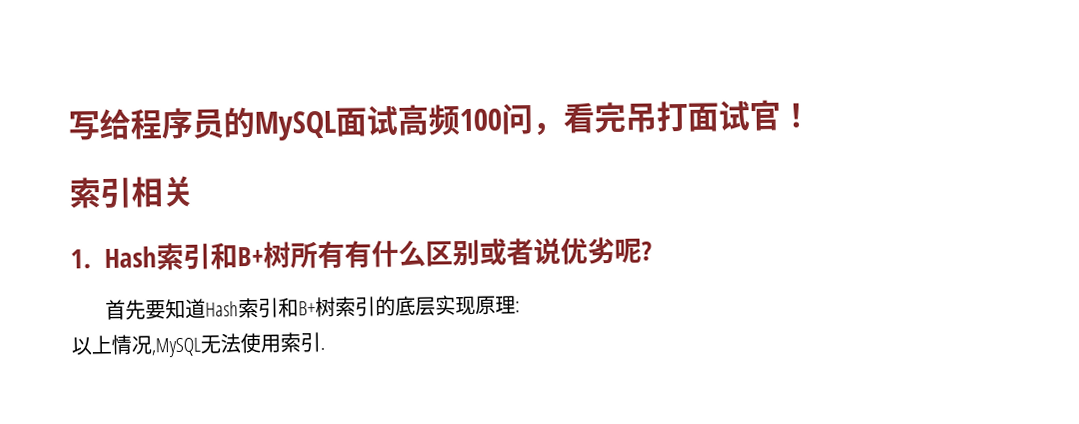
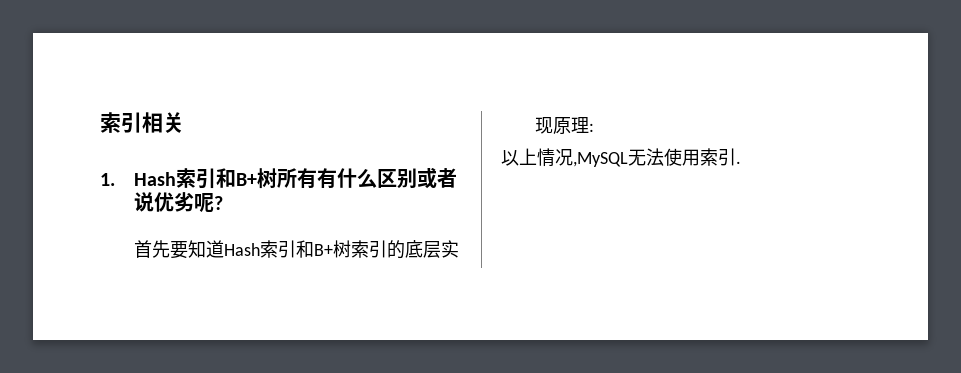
- 写给程序员的MySQL面试高频100问，看完吊打面试官！

